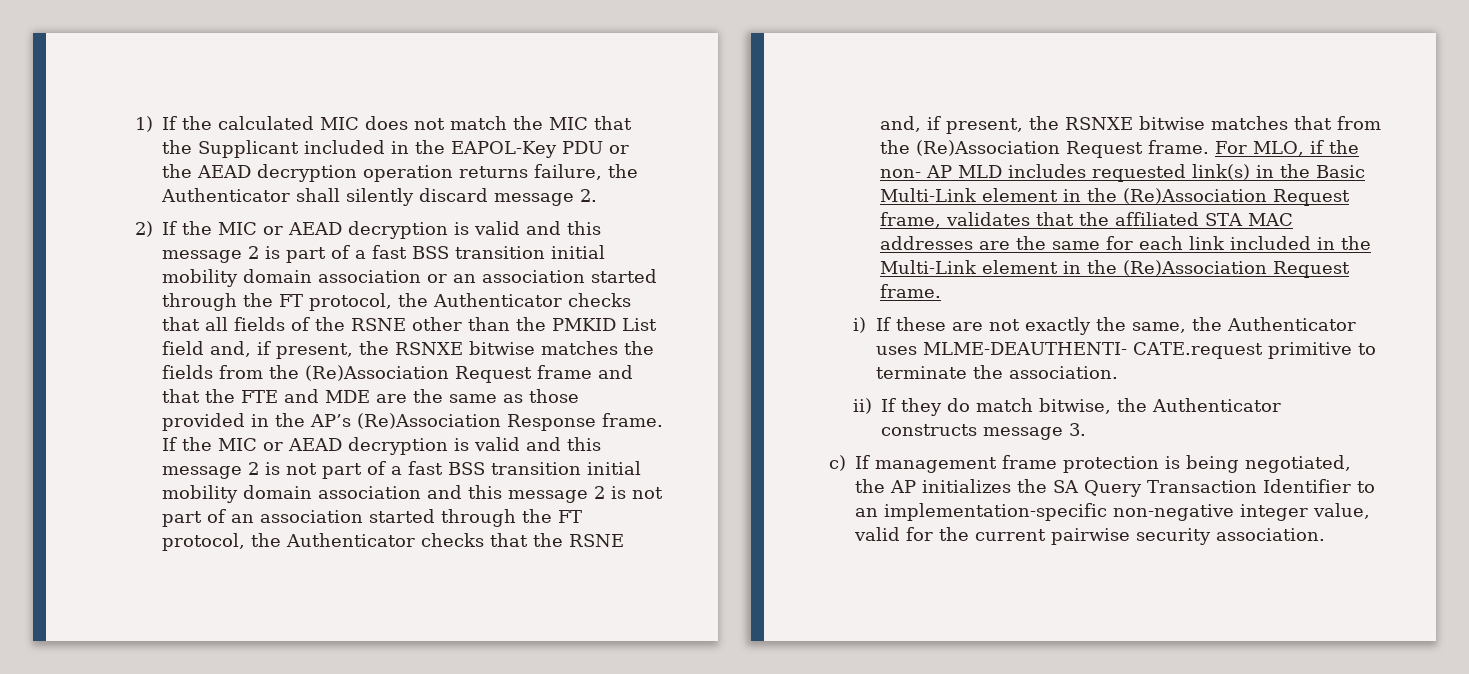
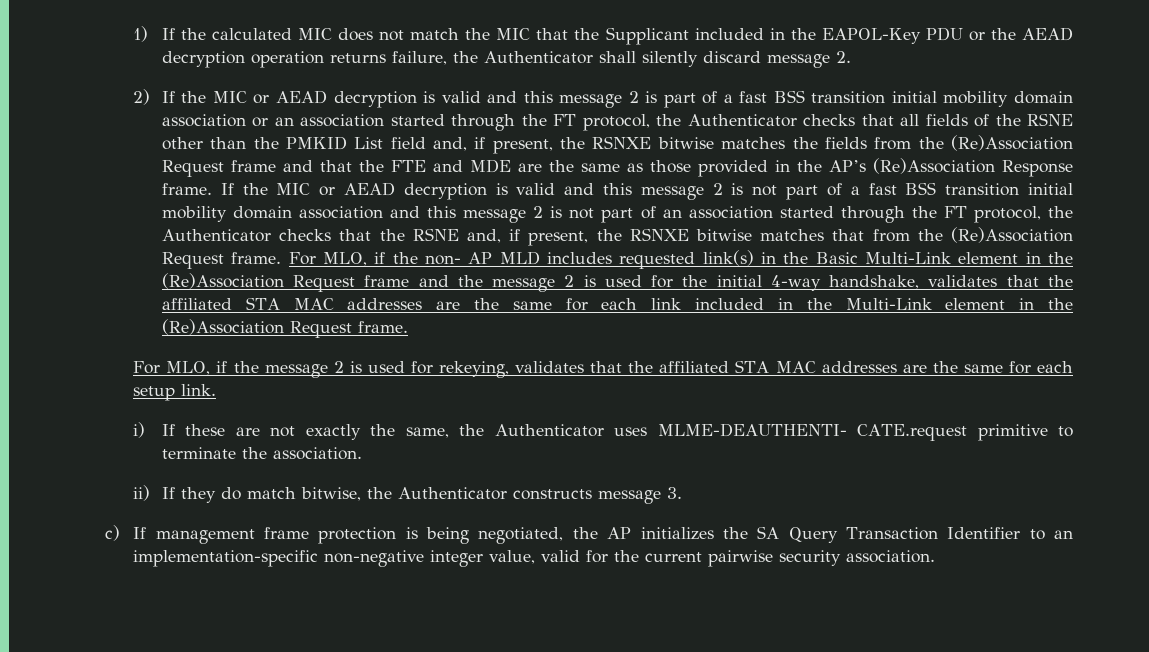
- For MLO, if the non- AP MLD includes requested link(s) in the Basic Multi-Link element in the (Re)Association Request frame, validates that the affiliated STA MAC addresses are the same for each link included in the Multi-Link element in the (Re)Association Request frame.
+ For MLO, if the non- AP MLD includes requested link(s) in the Basic Multi-Link element in the (Re)Association Request frame and the message 2 is used for the initial 4-way handshake, validates that the affiliated STA MAC addresses are the same for each link included in the Multi-Link element in the (Re)Association Request frame.
+ For MLO, if the message 2 is used for rekeying, validates that the affiliated STA MAC addresses are the same for each setup link.

